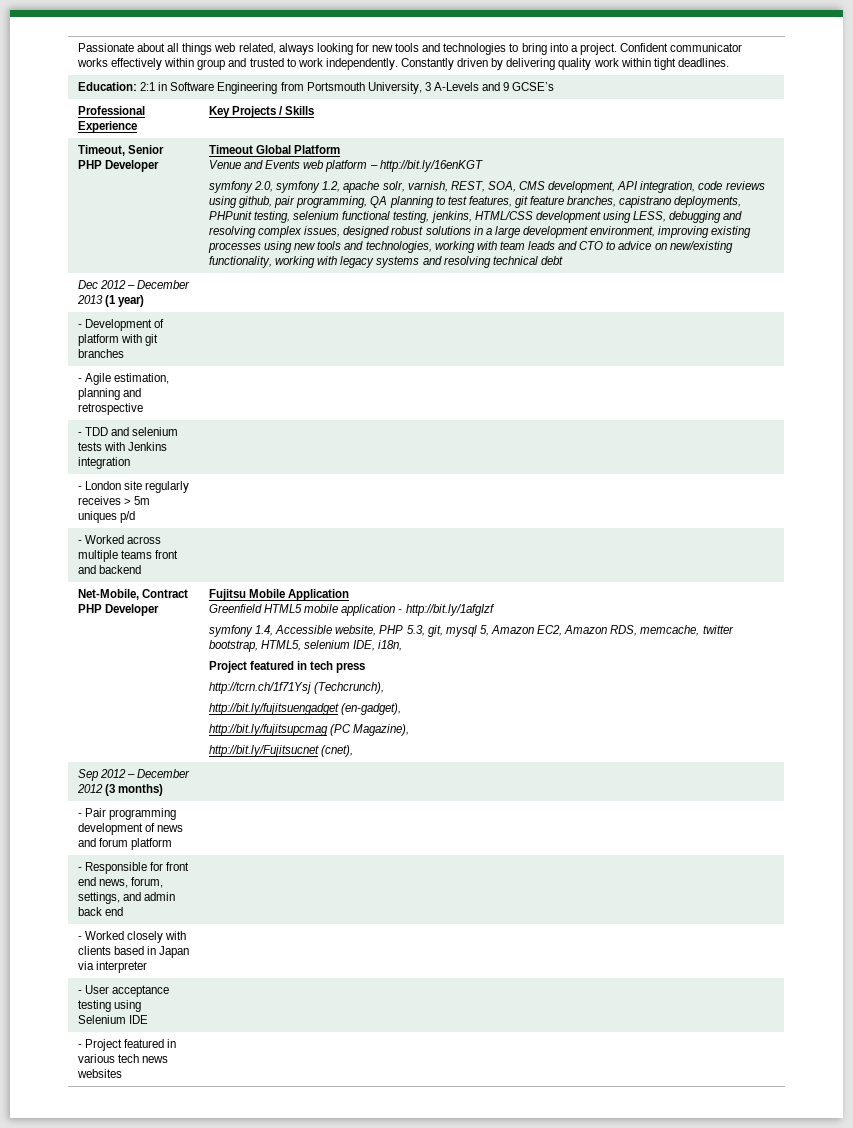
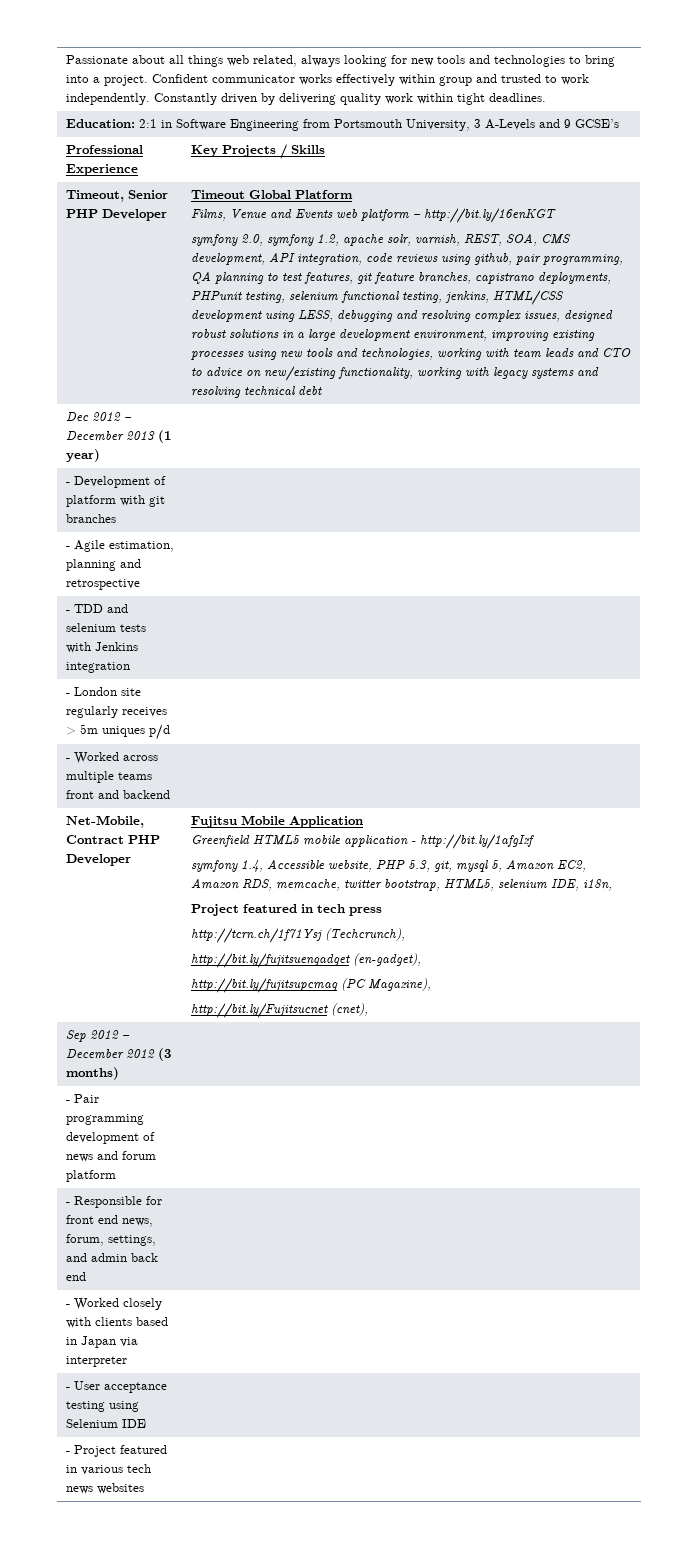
- Venue and Events web platform – http://bit.ly/16enKGT
+ Films, Venue and Events web platform – http://bit.ly/16enKGT

